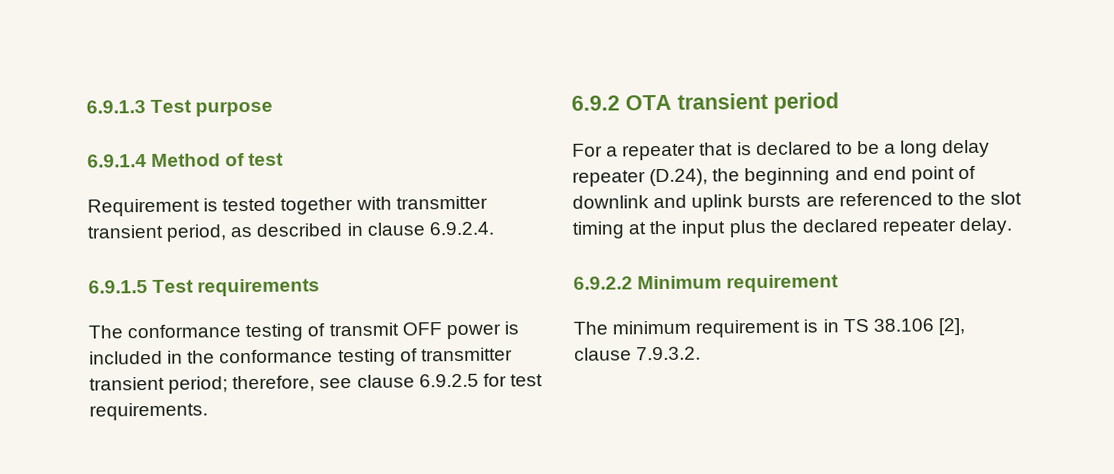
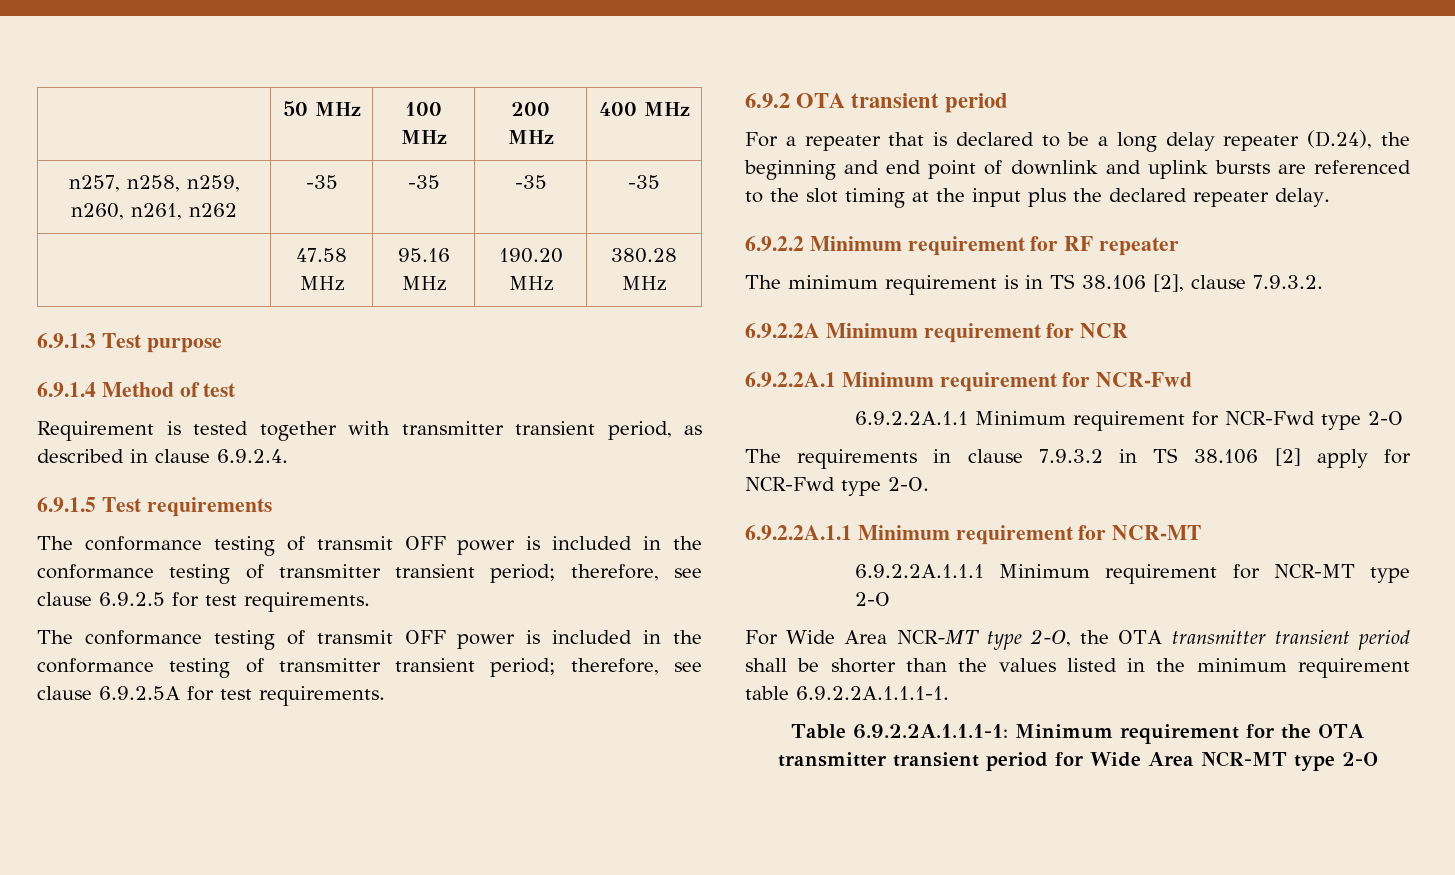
+ | 50 MHz | 100 MHz | 200 MHz | 400 MHz
+ n257, n258, n259, n260, n261, n262 | -35 | -35 | -35 | -35
+ | 47.58 MHz | 95.16 MHz | 190.20 MHz | 380.28 MHz
+ The conformance testing of transmit OFF power is included in the conformance testing of transmitter transient period; therefore, see clause 6.9.2.5A for test requirements.
- 6.9.2.2 Minimum requirement
+ 6.9.2.2 Minimum requirement for RF repeater
+ 6.9.2.2A Minimum requirement for NCR
+ 6.9.2.2A.1 Minimum requirement for NCR-Fwd
+ 6.9.2.2A.1.1 Minimum requirement for NCR-Fwd type 2-O
+ The requirements in clause 7.9.3.2 in TS 38.106 [2] apply for NCR-Fwd type 2-O.
+ 6.9.2.2A.1.1 Minimum requirement for NCR-MT
+ 6.9.2.2A.1.1.1 Minimum requirement for NCR-MT type 2-O
+ For Wide Area NCR-MT type 2-O, the OTA transmitter transient period shall be shorter than the values listed in the minimum requirement table 6.9.2.2A.1.1.1-1.
+ Table 6.9.2.2A.1.1.1-1: Minimum requirement for the OTA transmitter transient period for Wide Area NCR-MT type 2-O

